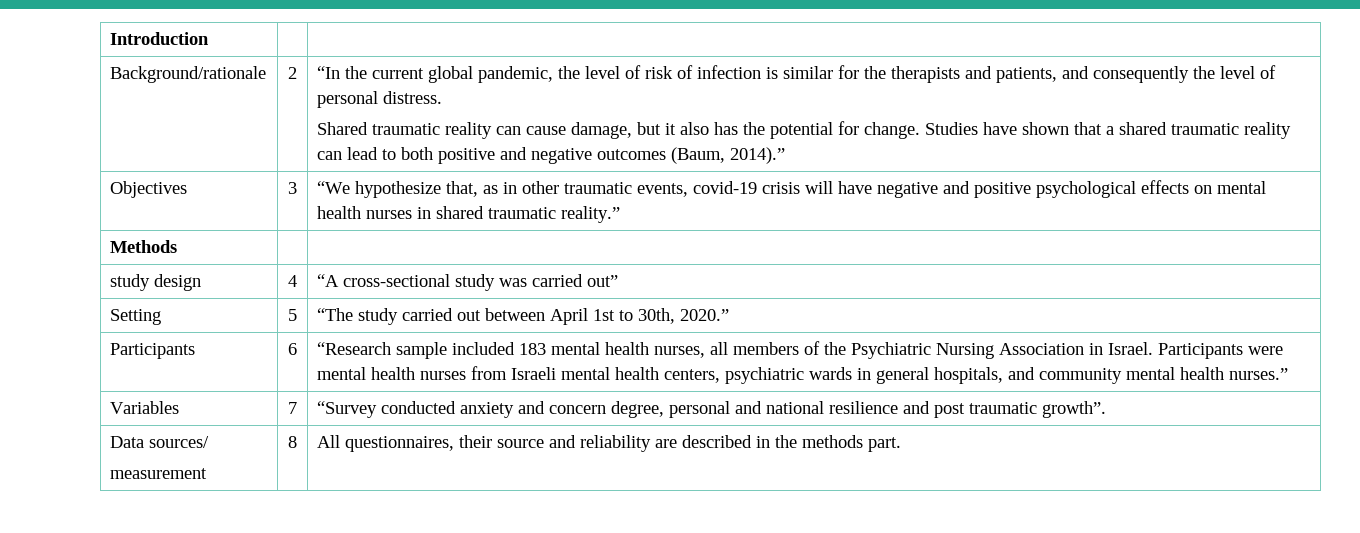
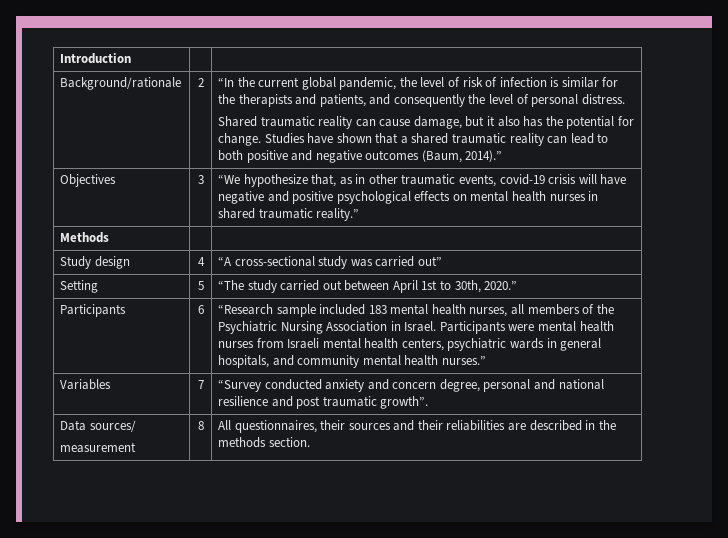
- study design | 4 | “A cross-sectional study was carried out”
+ Study design | 4 | “A cross-sectional study was carried out”
  Data sources/
- measurement | 8 | All questionnaires, their source and reliability are described in the methods part.
+ measurement | 8 | All questionnaires, their sources and their reliabilities are described in the methods section.

